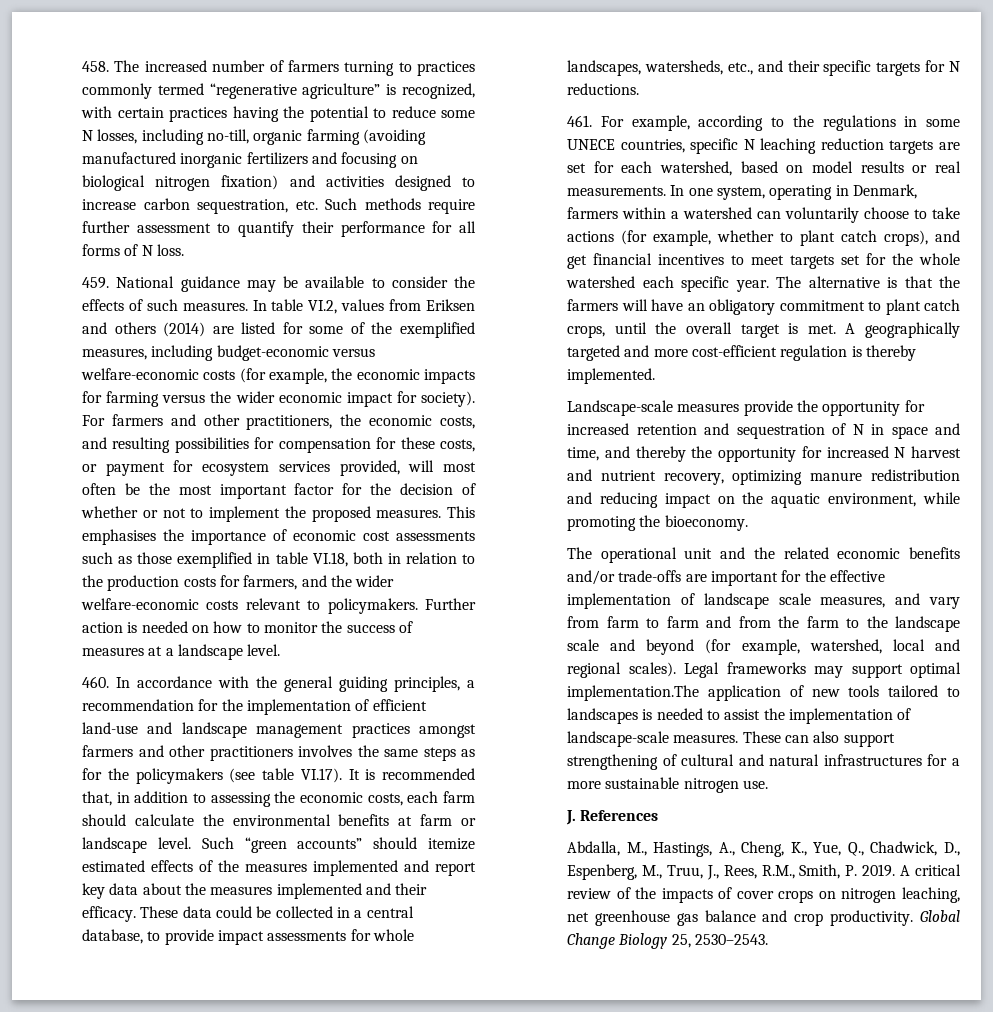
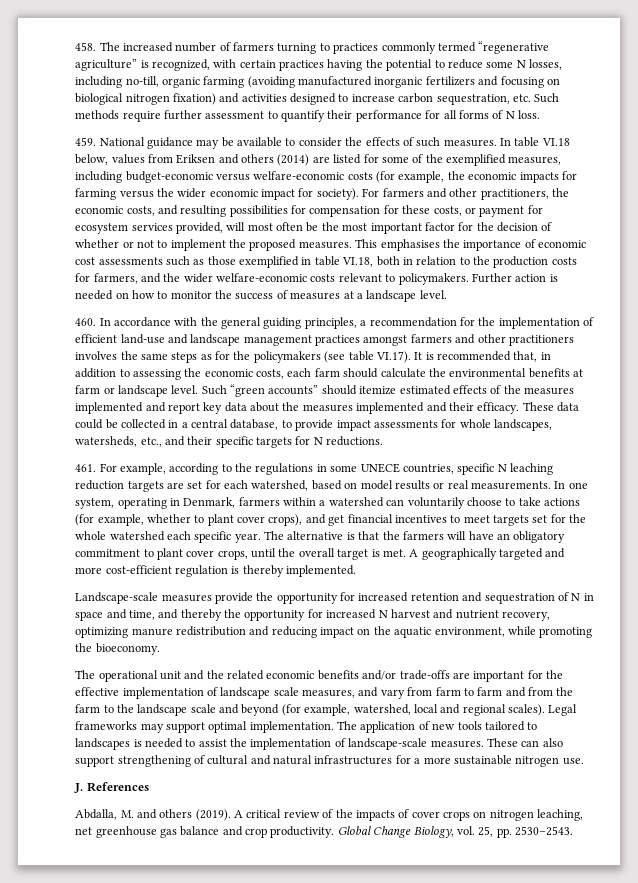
- In table VI.2, values from Eriksen and others (2014) are listed for some of the exemplified measures, including budget-economic versus welfare-economic costs (for example, the economic impacts for farming versus the wider economic impact for society).
+ In table VI.18 below, values from Eriksen and others (2014) are listed for some of the exemplified measures, including budget-economic versus welfare-economic costs (for example, the economic impacts for farming versus the wider economic impact for society).
- In one system, operating in Denmark, farmers within a watershed can voluntarily choose to take actions (for example, whether to plant catch crops), and get financial incentives to meet targets set for the whole watershed each specific year.
+ In one system, operating in Denmark, farmers within a watershed can voluntarily choose to take actions (for example, whether to plant cover crops), and get financial incentives to meet targets set for the whole watershed each specific year.
- The alternative is that the farmers will have an obligatory commitment to plant catch crops, until the overall target is met.
+ The alternative is that the farmers will have an obligatory commitment to plant cover crops, until the overall target is met.
- Legal frameworks may support optimal implementation.The application of new tools tailored to landscapes is needed to assist the implementation of landscape-scale measures.
+ Legal frameworks may support optimal implementation. The application of new tools tailored to landscapes is needed to assist the implementation of landscape-scale measures.
- Abdalla, M., Hastings, A., Cheng, K., Yue, Q., Chadwick, D., Espenberg, M., Truu, J., Rees, R.M., Smith, P. 2019.
+ Abdalla, M. and others (2019).
- Global Change Biology 25, 2530–2543.
+ Global Change Biology, vol. 25, pp. 2530–2543.

